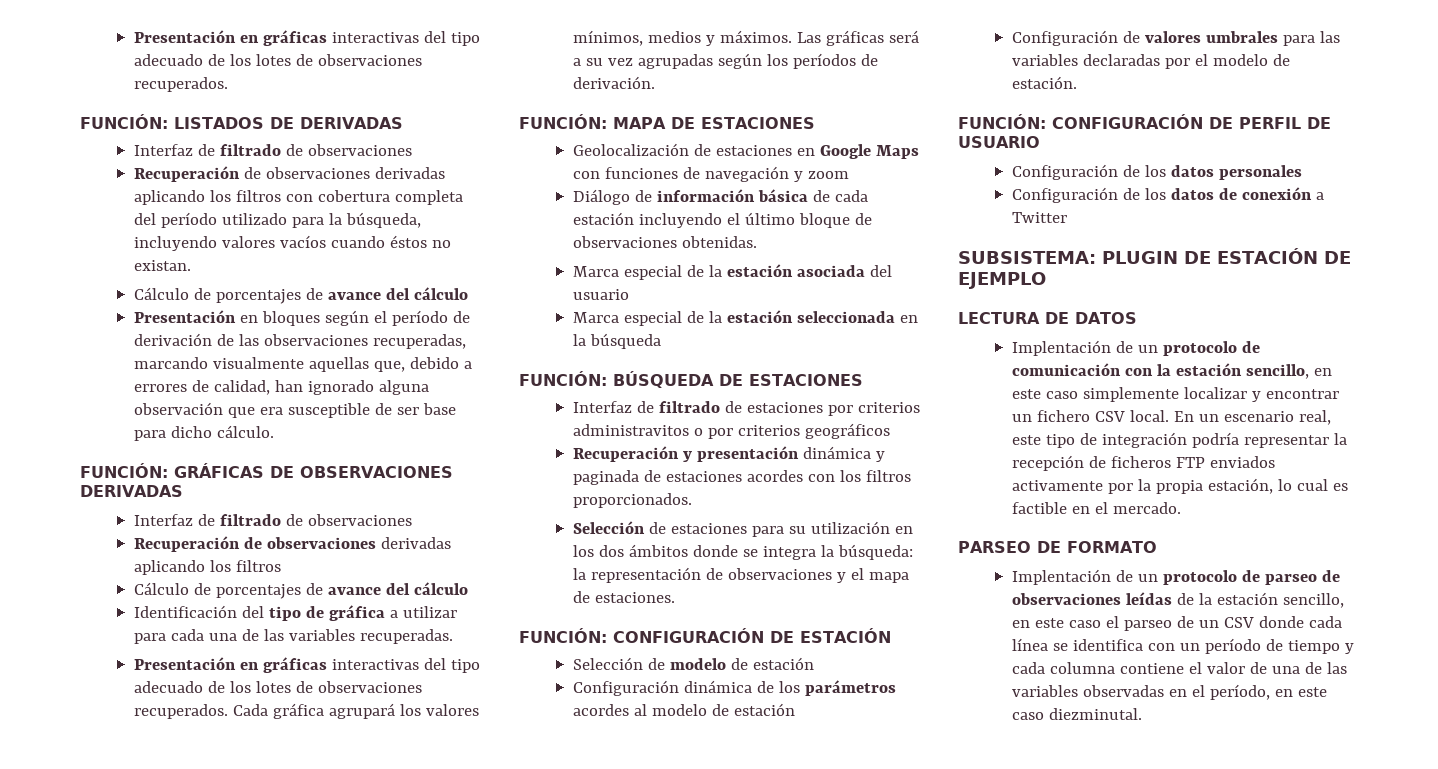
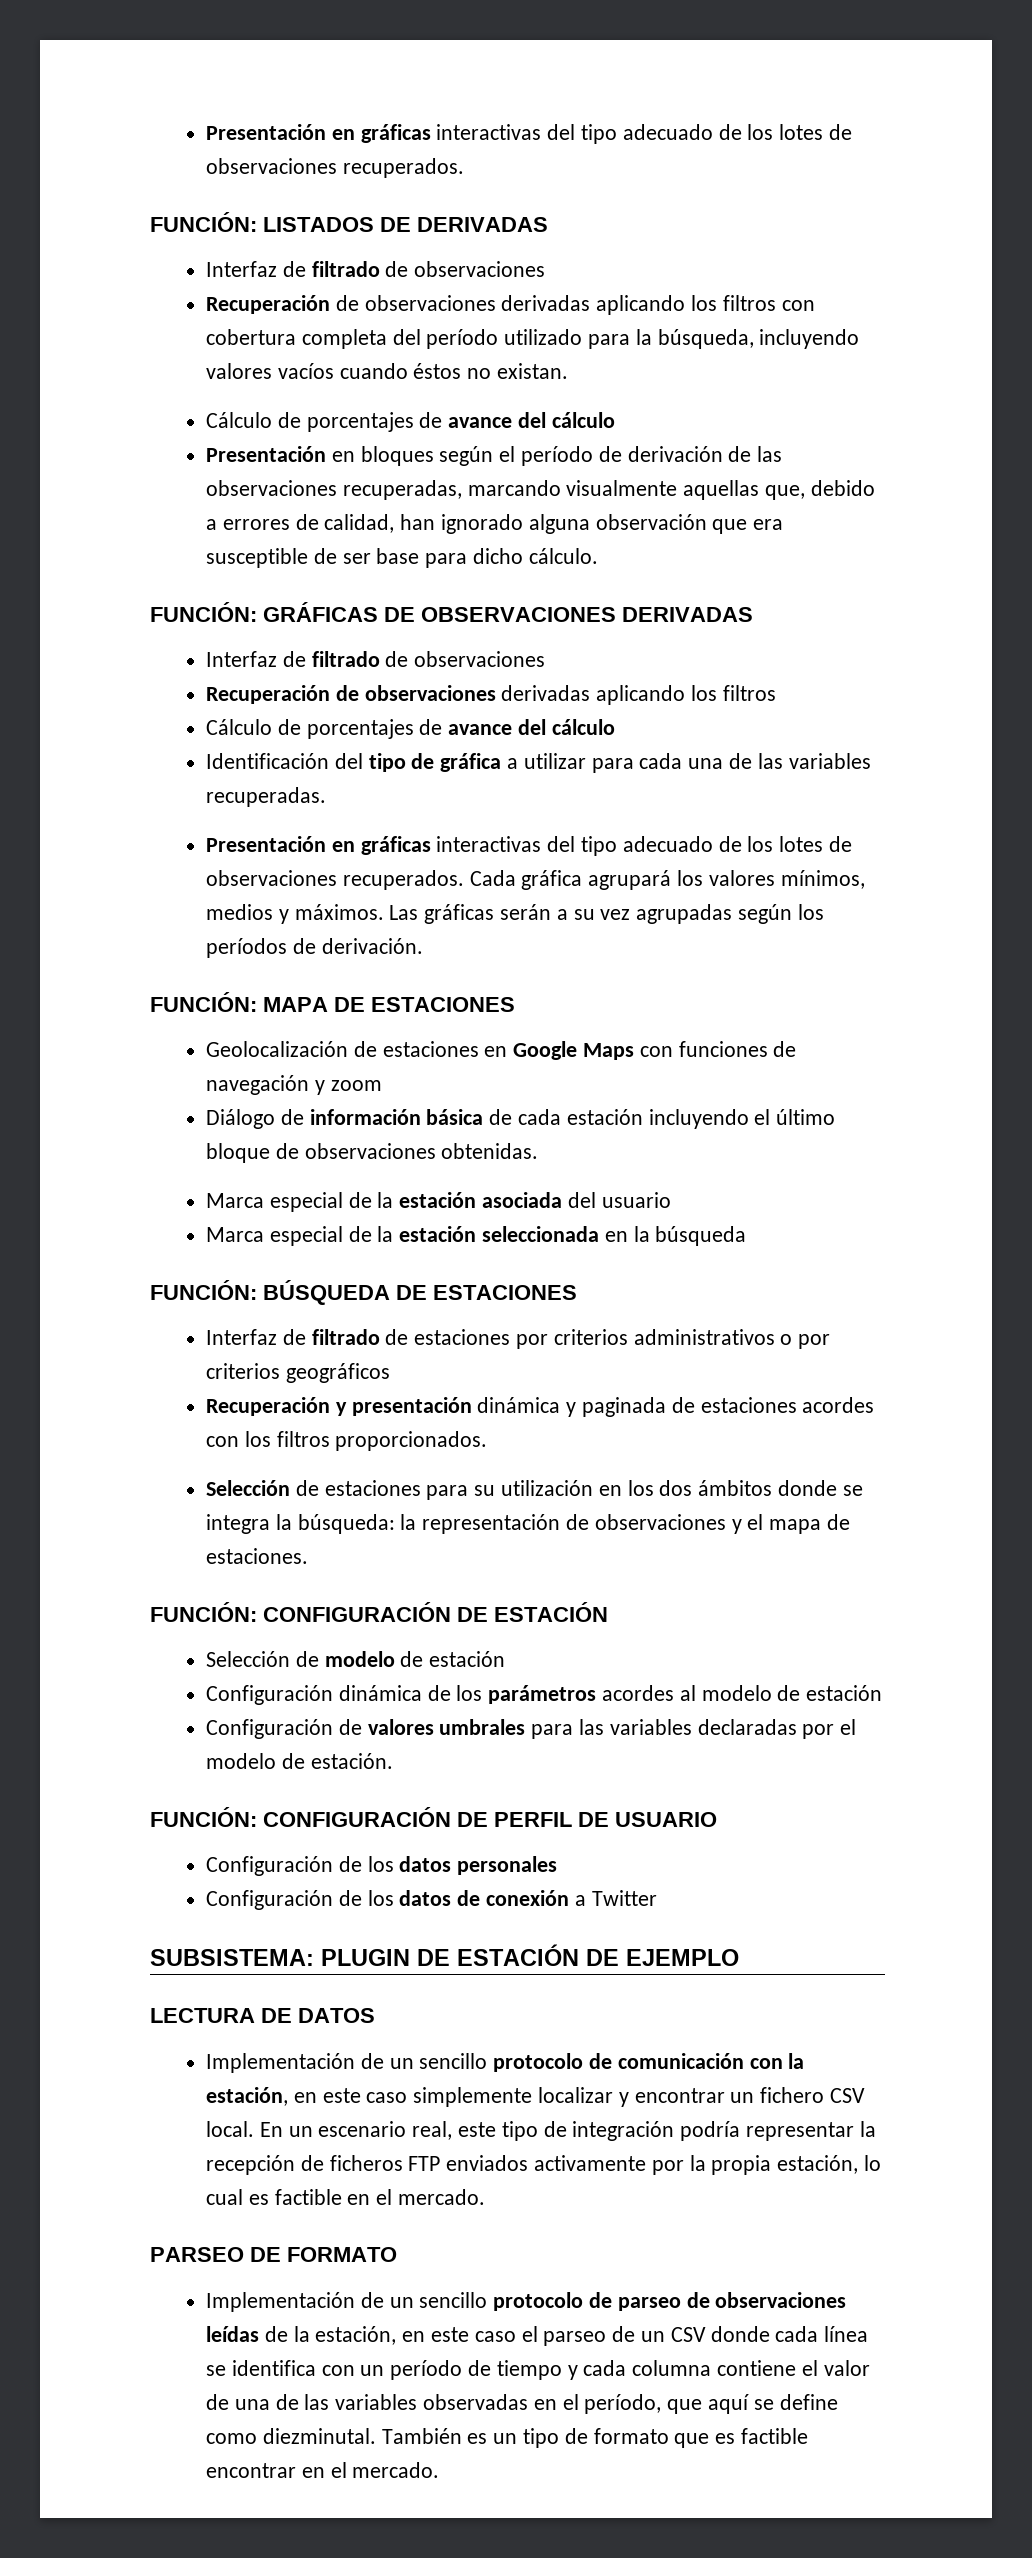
- Las gráficas será a su vez agrupadas según los períodos de derivación.
+ Las gráficas serán a su vez agrupadas según los períodos de derivación.
- Interfaz de filtrado de estaciones por criterios administravitos o por criterios geográficos
+ Interfaz de filtrado de estaciones por criterios administrativos o por criterios geográficos
- Implentación de un protocolo de comunicación con la estación sencillo, en este caso simplemente localizar y encontrar un fichero CSV local.
+ Implementación de un sencillo protocolo de comunicación con la estación, en este caso simplemente localizar y encontrar un fichero CSV local.
- Implentación de un protocolo de parseo de observaciones leídas de la estación sencillo, en este caso el parseo de un CSV donde cada línea se identifica con un período de tiempo y cada columna contiene el valor de una de las variables observadas en el período, en este caso diezminutal.
+ Implementación de un sencillo protocolo de parseo de observaciones leídas de la estación, en este caso el parseo de un CSV donde cada línea se identifica con un período de tiempo y cada columna contiene el valor de una de las variables observadas en el período, que aquí se define como diezminutal. También es un tipo de formato que es factible encontrar en el mercado.

